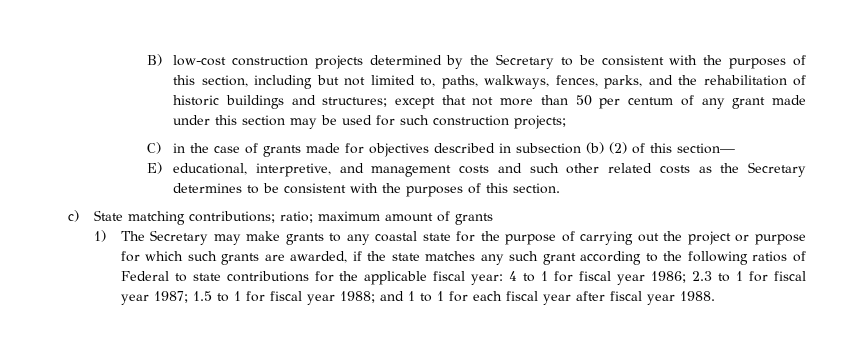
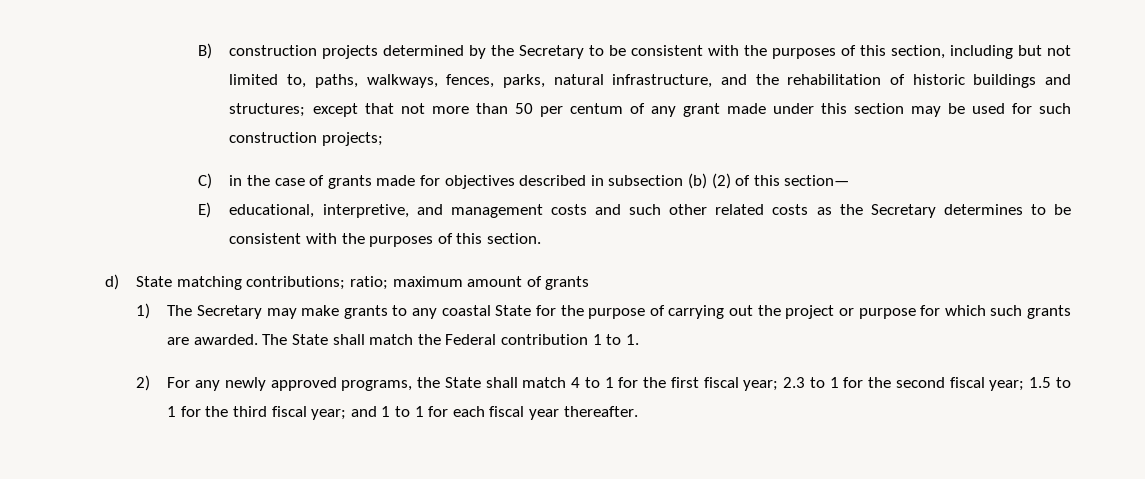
- B) low-cost construction projects determined by the Secretary to be consistent with the purposes of this section, including but not limited to, paths, walkways, fences, parks, and the rehabilitation of historic buildings and structures; except that not more than 50 per centum of any grant made under this section may be used for such construction projects;
+ B) construction projects determined by the Secretary to be consistent with the purposes of this section, including but not limited to, paths, walkways, fences, parks, natural infrastructure, and the rehabilitation of historic buildings and structures; except that not more than 50 per centum of any grant made under this section may be used for such construction projects;
- c) State matching contributions; ratio; maximum amount of grants
+ d) State matching contributions; ratio; maximum amount of grants
- 1) The Secretary may make grants to any coastal state for the purpose of carrying out the project or purpose for which such grants are awarded, if the state matches any such grant according to the following ratios of Federal to state contributions for the applicable fiscal year: 4 to 1 for fiscal year 1986; 2.3 to 1 for fiscal year 1987; 1.5 to 1 for fiscal year 1988; and 1 to 1 for each fiscal year after fiscal year 1988.
+ 1) The Secretary may make grants to any coastal State for the purpose of carrying out the project or purpose for which such grants are awarded. The State shall match the Federal contribution 1 to 1.
+ 2) For any newly approved programs, the State shall match 4 to 1 for the first fiscal year; 2.3 to 1 for the second fiscal year; 1.5 to 1 for the third fiscal year; and 1 to 1 for each fiscal year thereafter.

